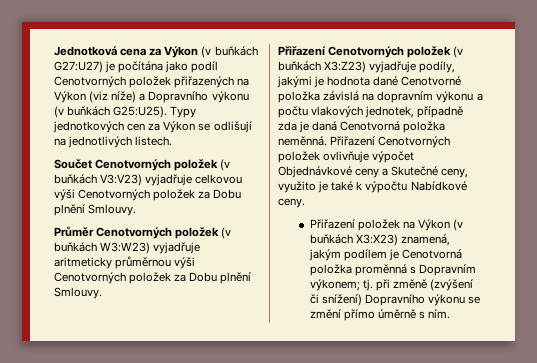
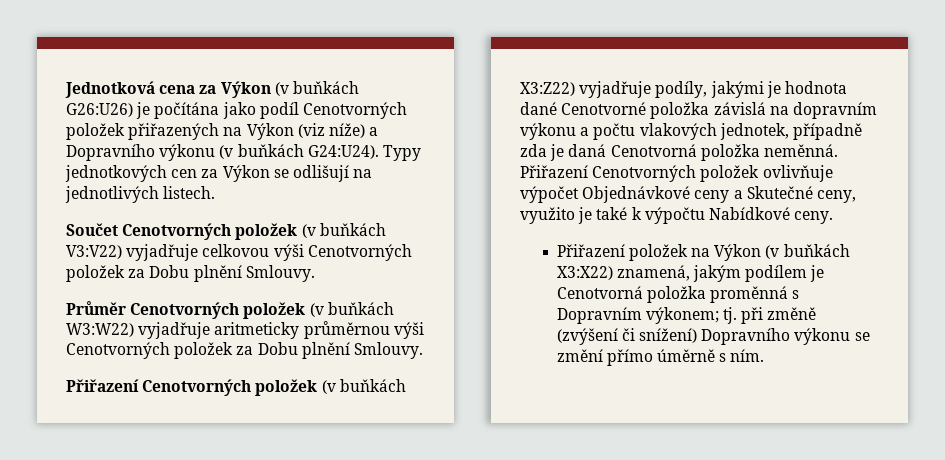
- Jednotková cena za Výkon (v buňkách G27:U27) je počítána jako podíl Cenotvorných položek přiřazených na Výkon (viz níže) a Dopravního výkonu (v buňkách G25:U25).
+ Jednotková cena za Výkon (v buňkách G26:U26) je počítána jako podíl Cenotvorných položek přiřazených na Výkon (viz níže) a Dopravního výkonu (v buňkách G24:U24).
- Součet Cenotvorných položek (v buňkách V3:V23) vyjadřuje celkovou výši Cenotvorných položek za Dobu plnění Smlouvy.
+ Součet Cenotvorných položek (v buňkách V3:V22) vyjadřuje celkovou výši Cenotvorných položek za Dobu plnění Smlouvy.
- Průměr Cenotvorných položek (v buňkách W3:W23) vyjadřuje aritmeticky průměrnou výši Cenotvorných položek za Dobu plnění Smlouvy.
+ Průměr Cenotvorných položek (v buňkách W3:W22) vyjadřuje aritmeticky průměrnou výši Cenotvorných položek za Dobu plnění Smlouvy.
- Přiřazení Cenotvorných položek (v buňkách X3:Z23) vyjadřuje podíly, jakými je hodnota dané Cenotvorné položka závislá na dopravním výkonu a počtu vlakových jednotek, případně zda je daná Cenotvorná položka neměnná.
+ Přiřazení Cenotvorných položek (v buňkách X3:Z22) vyjadřuje podíly, jakými je hodnota dané Cenotvorné položka závislá na dopravním výkonu a počtu vlakových jednotek, případně zda je daná Cenotvorná položka neměnná.
- Přiřazení položek na Výkon (v buňkách X3:X23) znamená, jakým podílem je Cenotvorná položka proměnná s Dopravním výkonem; tj. při změně (zvýšení či snížení) Dopravního výkonu se změní přímo úměrně s ním.
+ Přiřazení položek na Výkon (v buňkách X3:X22) znamená, jakým podílem je Cenotvorná položka proměnná s Dopravním výkonem; tj. při změně (zvýšení či snížení) Dopravního výkonu se změní přímo úměrně s ním.

